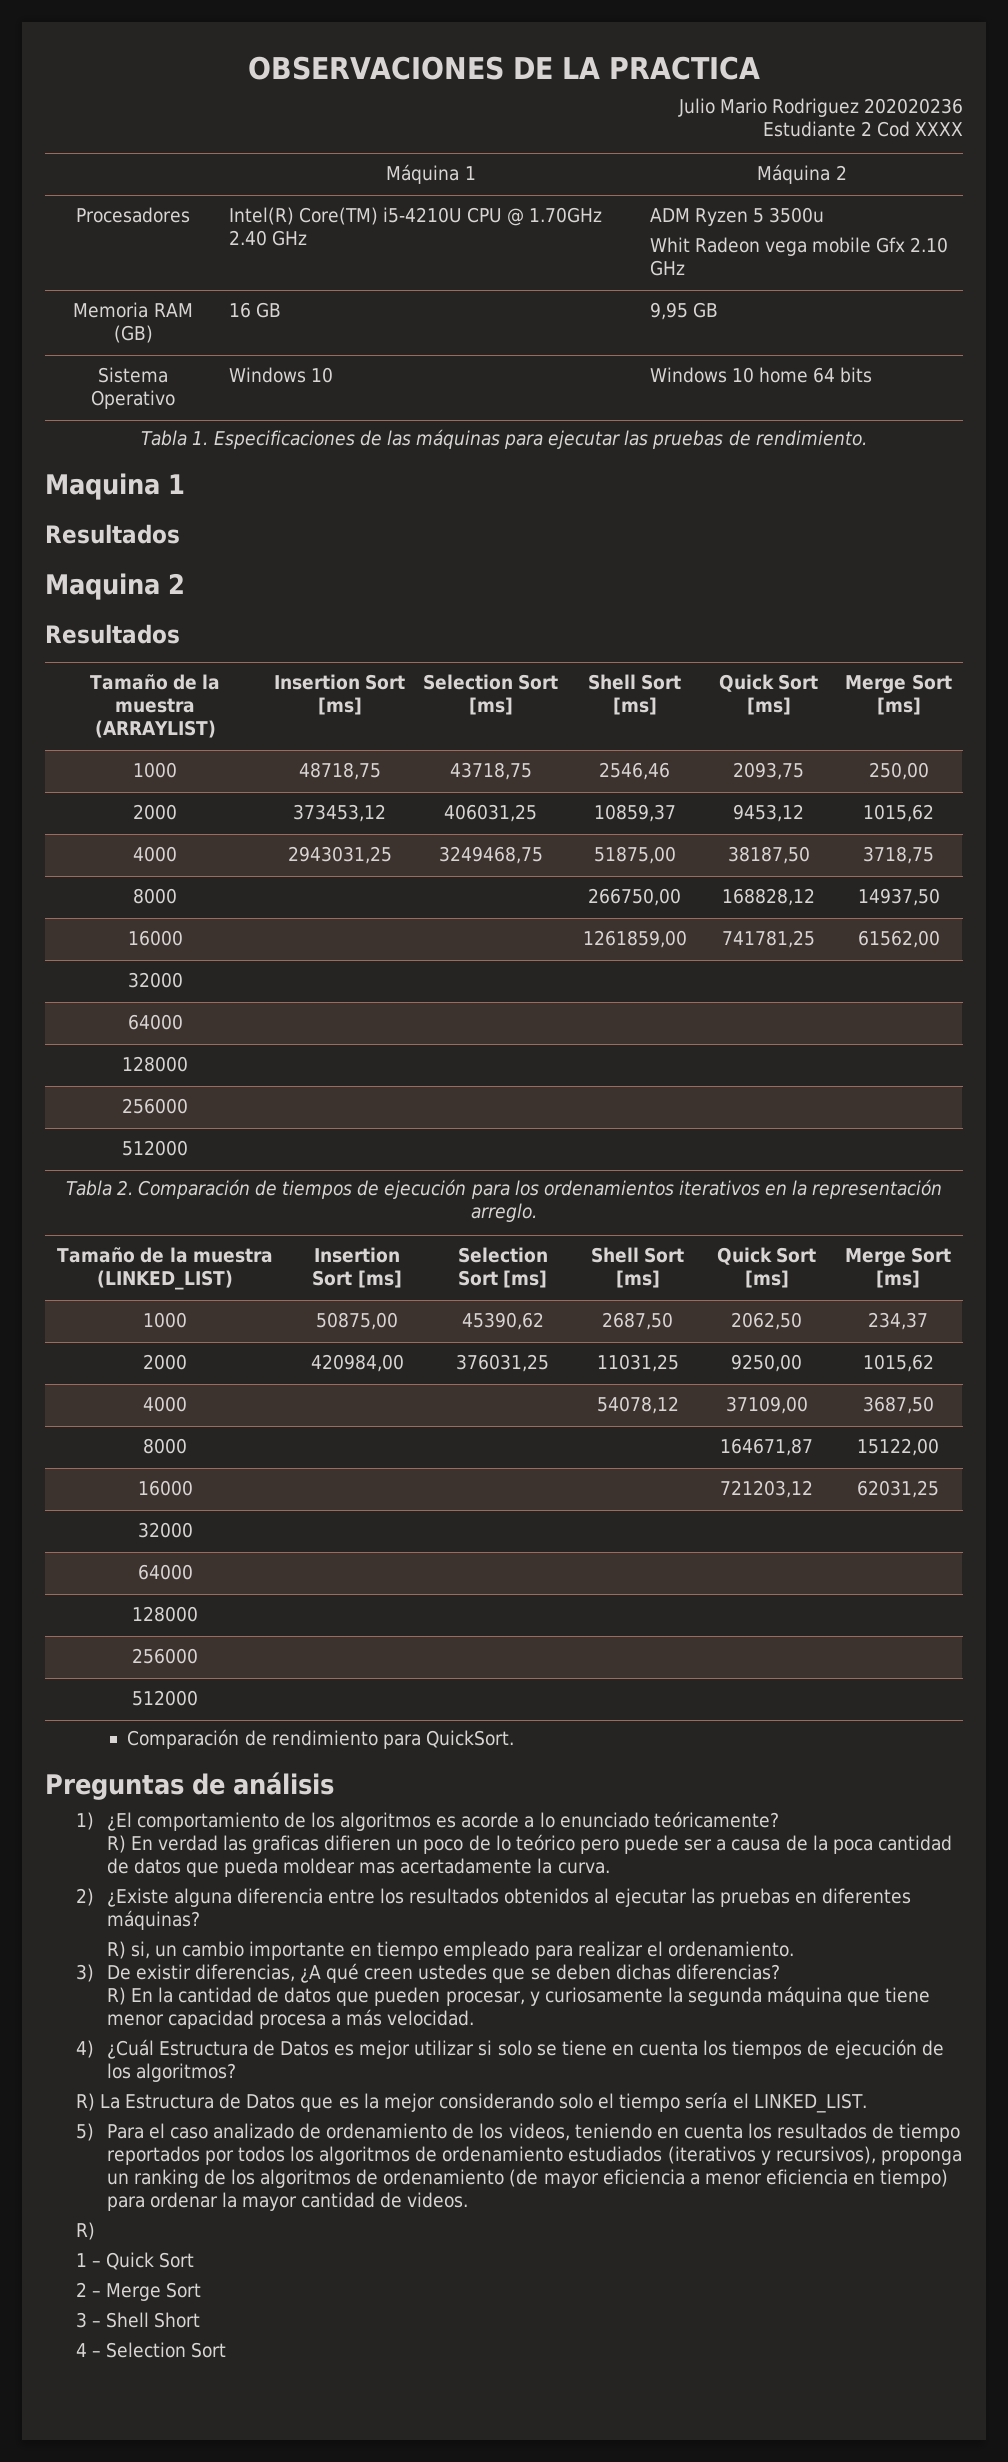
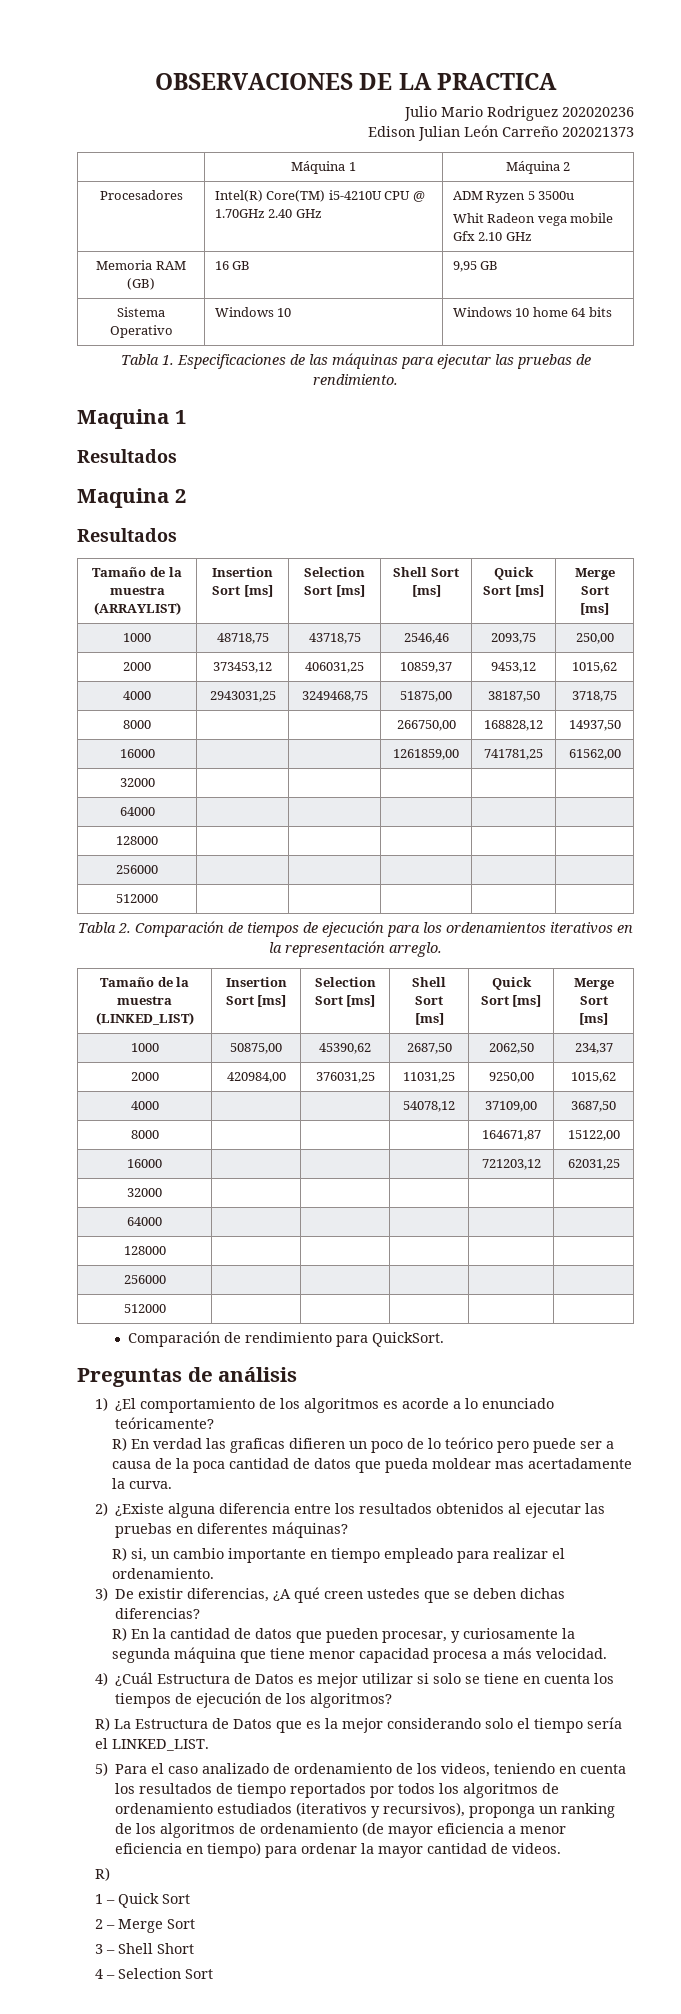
- Estudiante 2 Cod XXXX
+ Edison Julian León Carreño 202021373

